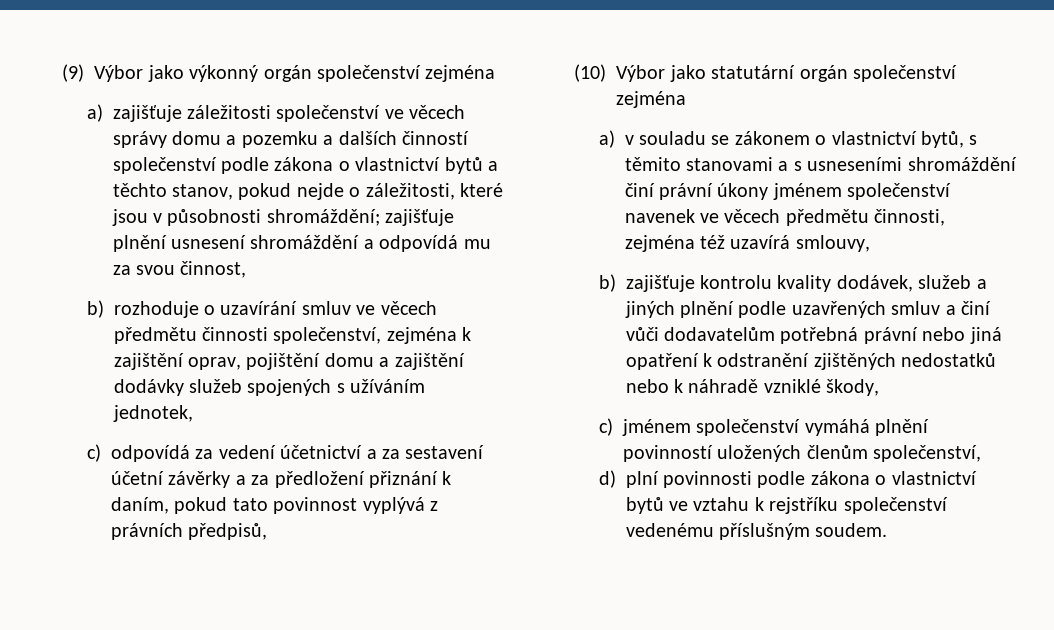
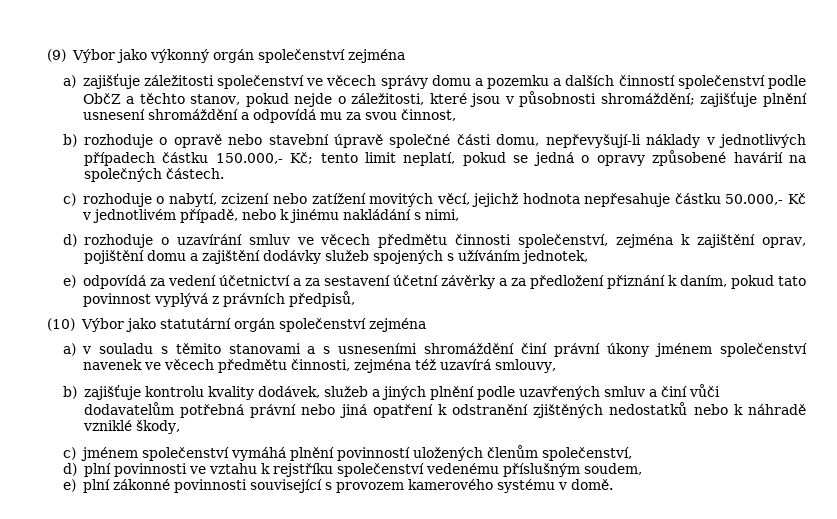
- a) zajišťuje záležitosti společenství ve věcech správy domu a pozemku a dalších činností společenství podle zákona o vlastnictví bytů a těchto stanov, pokud nejde o záležitosti, které jsou v působnosti shromáždění; zajišťuje plnění usnesení shromáždění a odpovídá mu za svou činnost,
+ a) zajišťuje záležitosti společenství ve věcech správy domu a pozemku a dalších činností společenství podle ObčZ a těchto stanov, pokud nejde o záležitosti, které jsou v působnosti shromáždění; zajišťuje plnění usnesení shromáždění a odpovídá mu za svou činnost,
- b) rozhoduje o uzavírání smluv ve věcech předmětu činnosti společenství, zejména k zajištění oprav, pojištění domu a zajištění dodávky služeb spojených s užíváním jednotek,
+ b) rozhoduje o opravě nebo stavební úpravě společné části domu, nepřevyšují-li náklady v jednotlivých případech částku 150.000,- Kč; tento limit neplatí, pokud se jedná o opravy způsobené havárií na společných částech.
+ c) rozhoduje o nabytí, zcizení nebo zatížení movitých věcí, jejichž hodnota nepřesahuje částku 50.000,- Kč v jednotlivém případě, nebo k jinému nakládání s nimi,
+ d) rozhoduje o uzavírání smluv ve věcech předmětu činnosti společenství, zejména k zajištění oprav, pojištění domu a zajištění dodávky služeb spojených s užíváním jednotek,
- c) odpovídá za vedení účetnictví a za sestavení účetní závěrky a za předložení přiznání k daním, pokud tato povinnost vyplývá z právních předpisů,
+ e) odpovídá za vedení účetnictví a za sestavení účetní závěrky a za předložení přiznání k daním, pokud tato povinnost vyplývá z právních předpisů,
- a) v souladu se zákonem o vlastnictví bytů, s těmito stanovami a s usneseními shromáždění činí právní úkony jménem společenství navenek ve věcech předmětu činnosti, zejména též uzavírá smlouvy,
+ a) v souladu s těmito stanovami a s usneseními shromáždění činí právní úkony jménem společenství navenek ve věcech předmětu činnosti, zejména též uzavírá smlouvy,
- d) plní povinnosti podle zákona o vlastnictví bytů ve vztahu k rejstříku společenství vedenému příslušným soudem.
+ d) plní povinnosti ve vztahu k rejstříku společenství vedenému příslušným soudem,
+ e) plní zákonné povinnosti související s provozem kamerového systému v domě.

